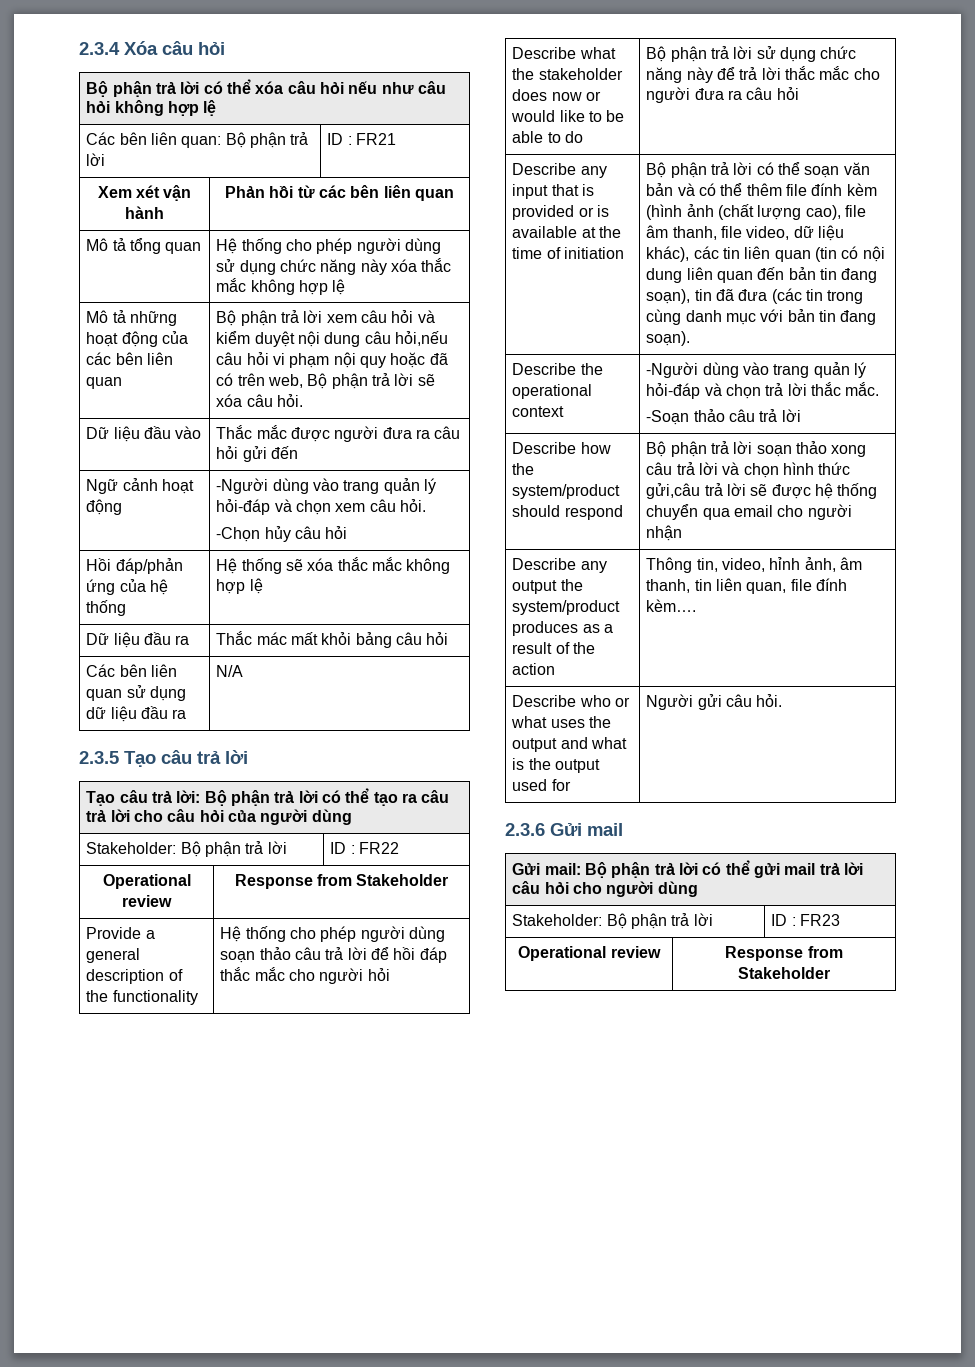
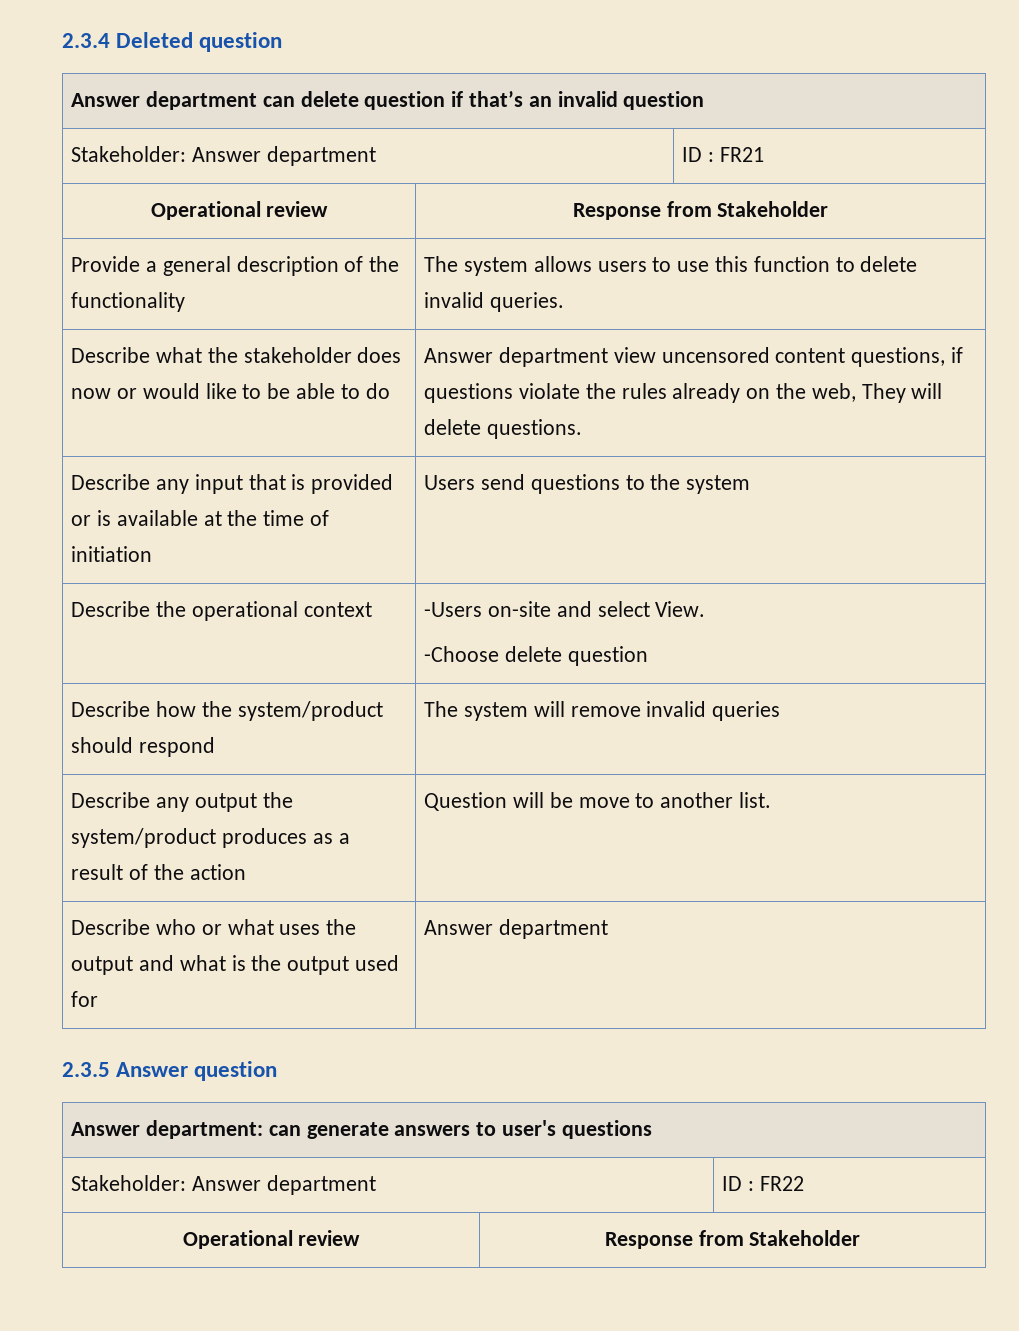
- 2.3.4 Xóa câu hỏi
- Bộ phận trả lời có thể xóa câu hỏi nếu như câu hỏi không hợp lệ
- Các bên liên quan: Bộ phận trả lời | ID : FR21
- Xem xét vận hành | Phản hồi từ các bên liên quan
- Mô tả tổng quan | Hệ thống cho phép người dùng sử dụng chức năng này xóa thắc mắc không hợp lệ
- Mô tả những hoạt động của các bên liên quan | Bộ phận trả lời xem câu hỏi và kiểm duyệt nội dung câu hỏi,nếu câu hỏi vi phạm nội quy hoặc đã có trên web, Bộ phận trả lời sẽ xóa câu hỏi.
- Dữ liệu đầu vào | Thắc mắc được người đưa ra câu hỏi gửi đến
- Ngữ cảnh hoạt động | -Người dùng vào trang quản lý hỏi-đáp và chọn xem câu hỏi.
- -Chọn hủy câu hỏi
- Hồi đáp/phản ứng của hệ thống | Hệ thống sẽ xóa thắc mắc không hợp lệ
- Dữ liệu đầu ra | Thắc mác mất khỏi bảng câu hỏi
- Các bên liên quan sử dụng dữ liệu đầu ra | N/A
- 2.3.5 Tạo câu trả lời
- Tạo câu trả lời: Bộ phận trả lời có thể tạo ra câu trả lời cho câu hỏi của người dùng
- Stakeholder: Bộ phận trả lời | ID : FR22
+ 2.3.4 Deleted question
+ Answer department can delete question if that’s an invalid question
+ Stakeholder: Answer department | ID : FR21
- Provide a general description of the functionality | Hệ thống cho phép người dùng soạn thảo câu trả lời để hồi đáp thắc mắc cho người hỏi
+ Provide a general description of the functionality | The system allows users to use this function to delete invalid queries.
- Describe what the stakeholder does now or would like to be able to do | Bộ phận trả lời sử dụng chức năng này để trả lời thắc mắc cho người đưa ra câu hỏi
+ Describe what the stakeholder does now or would like to be able to do | Answer department view uncensored content questions, if questions violate the rules already on the web, They will delete questions.
- Bộ phận trả lời có thể soạn văn bản và có thể thêm file đính kèm (hình ảnh (chất lượng cao), file âm thanh, file video, dữ liệu khác), các tin liên quan (tin có nội dung liên quan đến bản tin đang soạn), tin đã đưa (các tin trong cùng danh mục với bản tin đang soạn).
- Describe the operational context | -Người dùng vào trang quản lý hỏi-đáp và chọn trả lời thắc mắc.
- -Soạn thảo câu trả lời
+ Users send questions to the system
+ Describe the operational context | -Users on-site and select View.
+ -Choose delete question
- Describe how the system/product should respond | Bộ phận trả lời soạn thảo xong câu trả lời và chọn hình thức gửi,câu trả lời sẽ được hệ thống chuyển qua email cho người nhận
+ Describe how the system/product should respond | The system will remove invalid queries
- Describe any output the system/product produces as a result of the action | Thông tin, video, hỉnh ảnh, âm thanh, tin liên quan, file đính kèm….
+ Describe any output the system/product produces as a result of the action | Question will be move to another list.
- Describe who or what uses the output and what is the output used for | Người gửi câu hỏi.
- 2.3.6 Gửi mail
- Gửi mail: Bộ phận trả lời có thể gửi mail trả lời câu hỏi cho người dùng
- Stakeholder: Bộ phận trả lời | ID : FR23
+ Describe who or what uses the output and what is the output used for | Answer department
+ 2.3.5 Answer question
+ Answer department: can generate answers to user's questions
+ Stakeholder: Answer department | ID : FR22

